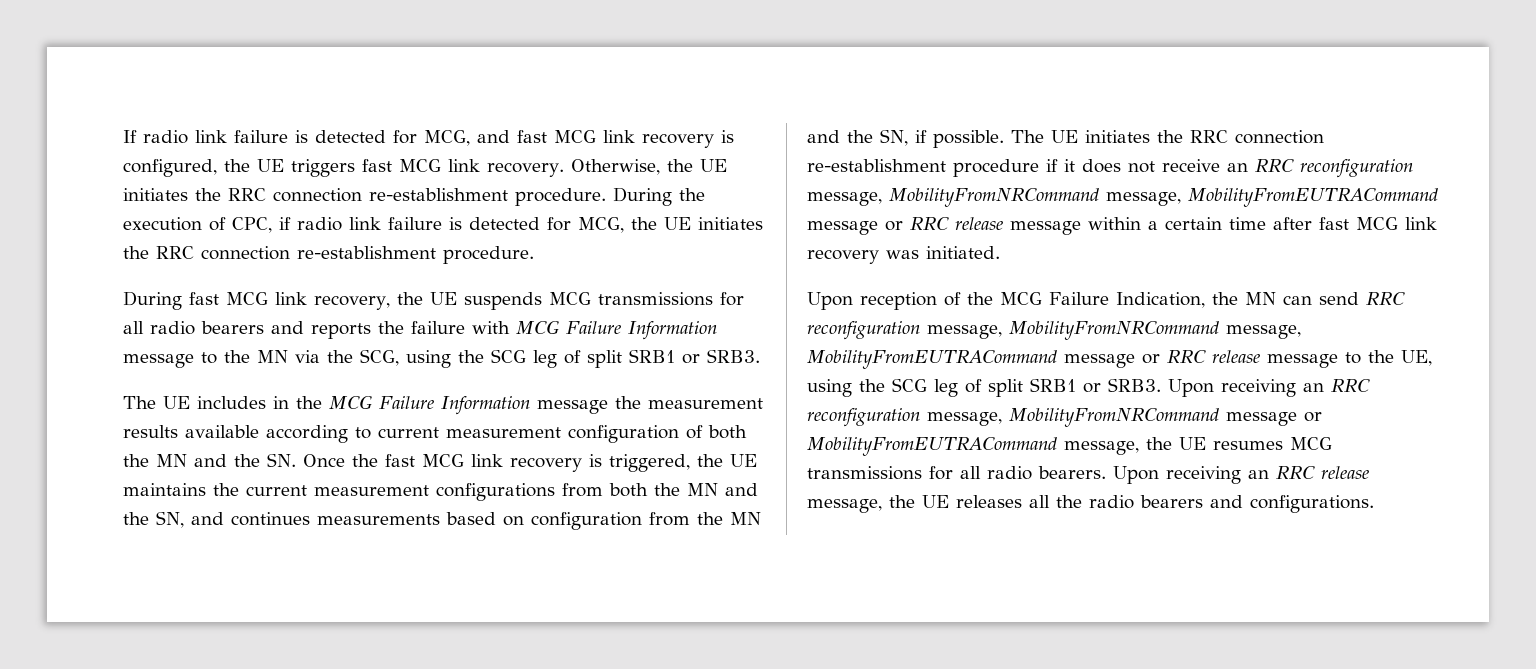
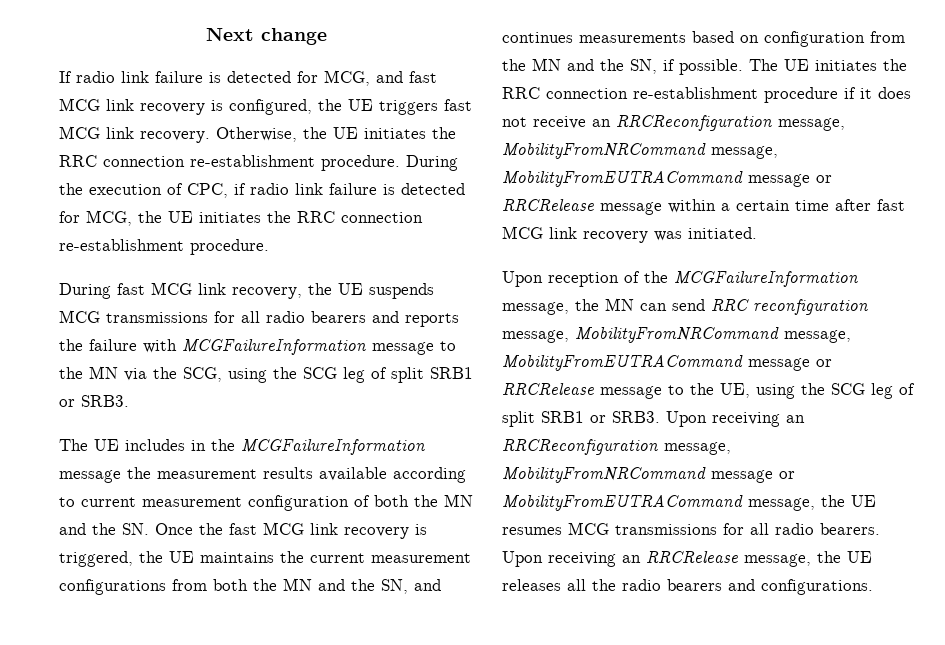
+ Next change
- During fast MCG link recovery, the UE suspends MCG transmissions for all radio bearers and reports the failure with MCG Failure Information message to the MN via the SCG, using the SCG leg of split SRB1 or SRB3.
+ During fast MCG link recovery, the UE suspends MCG transmissions for all radio bearers and reports the failure with MCGFailureInformation message to the MN via the SCG, using the SCG leg of split SRB1 or SRB3.
- The UE includes in the MCG Failure Information message the measurement results available according to current measurement configuration of both the MN and the SN. Once the fast MCG link recovery is triggered, the UE maintains the current measurement configurations from both the MN and the SN, and continues measurements based on configuration from the MN and the SN, if possible.
+ The UE includes in the MCGFailureInformation message the measurement results available according to current measurement configuration of both the MN and the SN. Once the fast MCG link recovery is triggered, the UE maintains the current measurement configurations from both the MN and the SN, and continues measurements based on configuration from the MN and the SN, if possible.
- The UE initiates the RRC connection re-establishment procedure if it does not receive an RRC reconfiguration message, MobilityFromNRCommand message, MobilityFromEUTRACommand message or RRC release message within a certain time after fast MCG link recovery was initiated.
+ The UE initiates the RRC connection re-establishment procedure if it does not receive an RRCReconfiguration message, MobilityFromNRCommand message, MobilityFromEUTRACommand message or RRCRelease message within a certain time after fast MCG link recovery was initiated.
- Upon reception of the MCG Failure Indication, the MN can send RRC reconfiguration message, MobilityFromNRCommand message, MobilityFromEUTRACommand message or RRC release message to the UE, using the SCG leg of split SRB1 or SRB3.
+ Upon reception of the MCGFailureInformation message, the MN can send RRC reconfiguration message, MobilityFromNRCommand message, MobilityFromEUTRACommand message or RRCRelease message to the UE, using the SCG leg of split SRB1 or SRB3.
- Upon receiving an RRC reconfiguration message, MobilityFromNRCommand message or MobilityFromEUTRACommand message, the UE resumes MCG transmissions for all radio bearers.
+ Upon receiving an RRCReconfiguration message, MobilityFromNRCommand message or MobilityFromEUTRACommand message, the UE resumes MCG transmissions for all radio bearers.
- Upon receiving an RRC release message, the UE releases all the radio bearers and configurations.
+ Upon receiving an RRCRelease message, the UE releases all the radio bearers and configurations.

